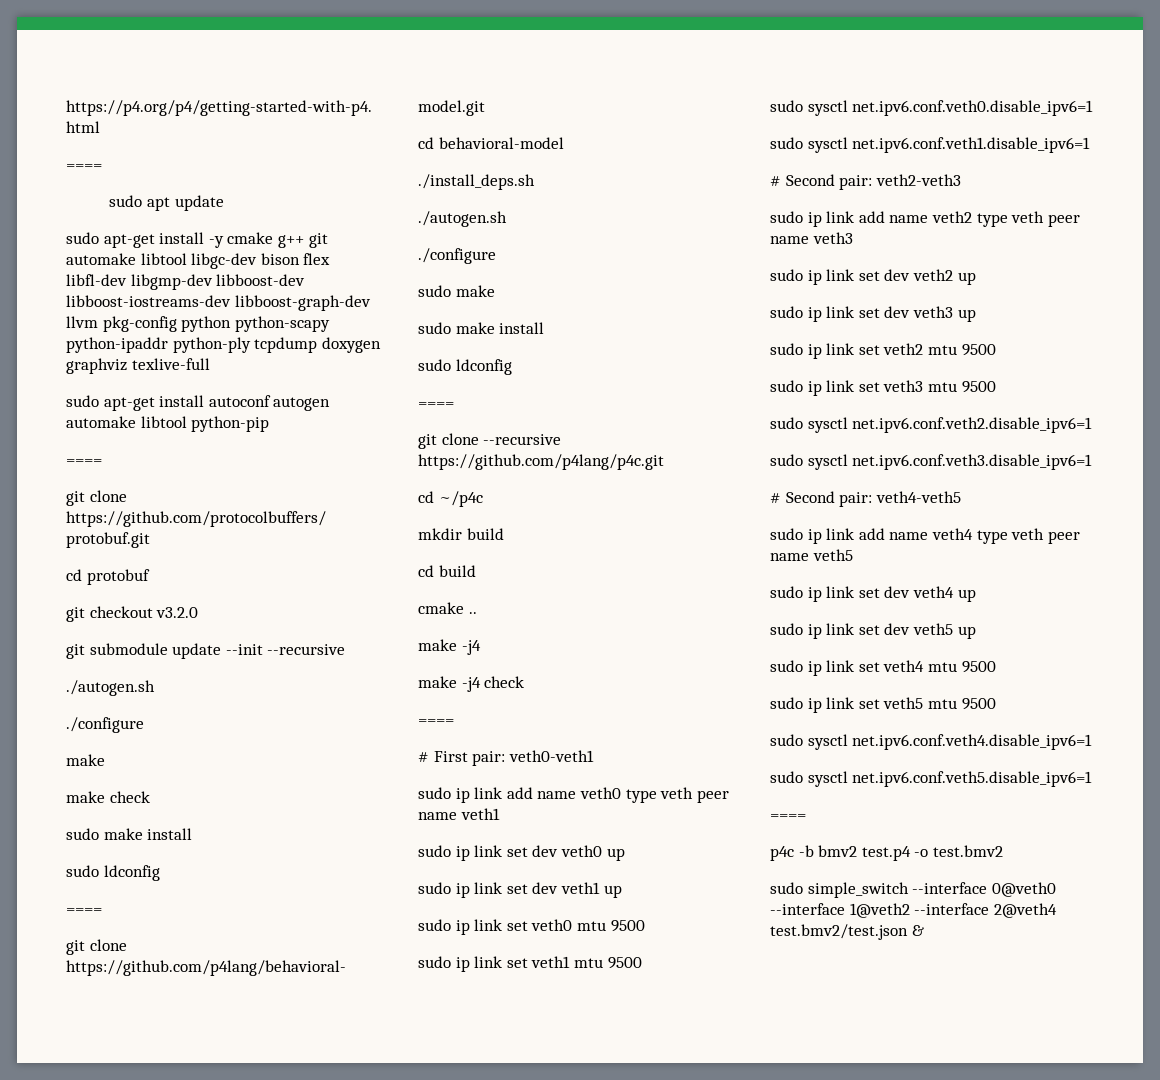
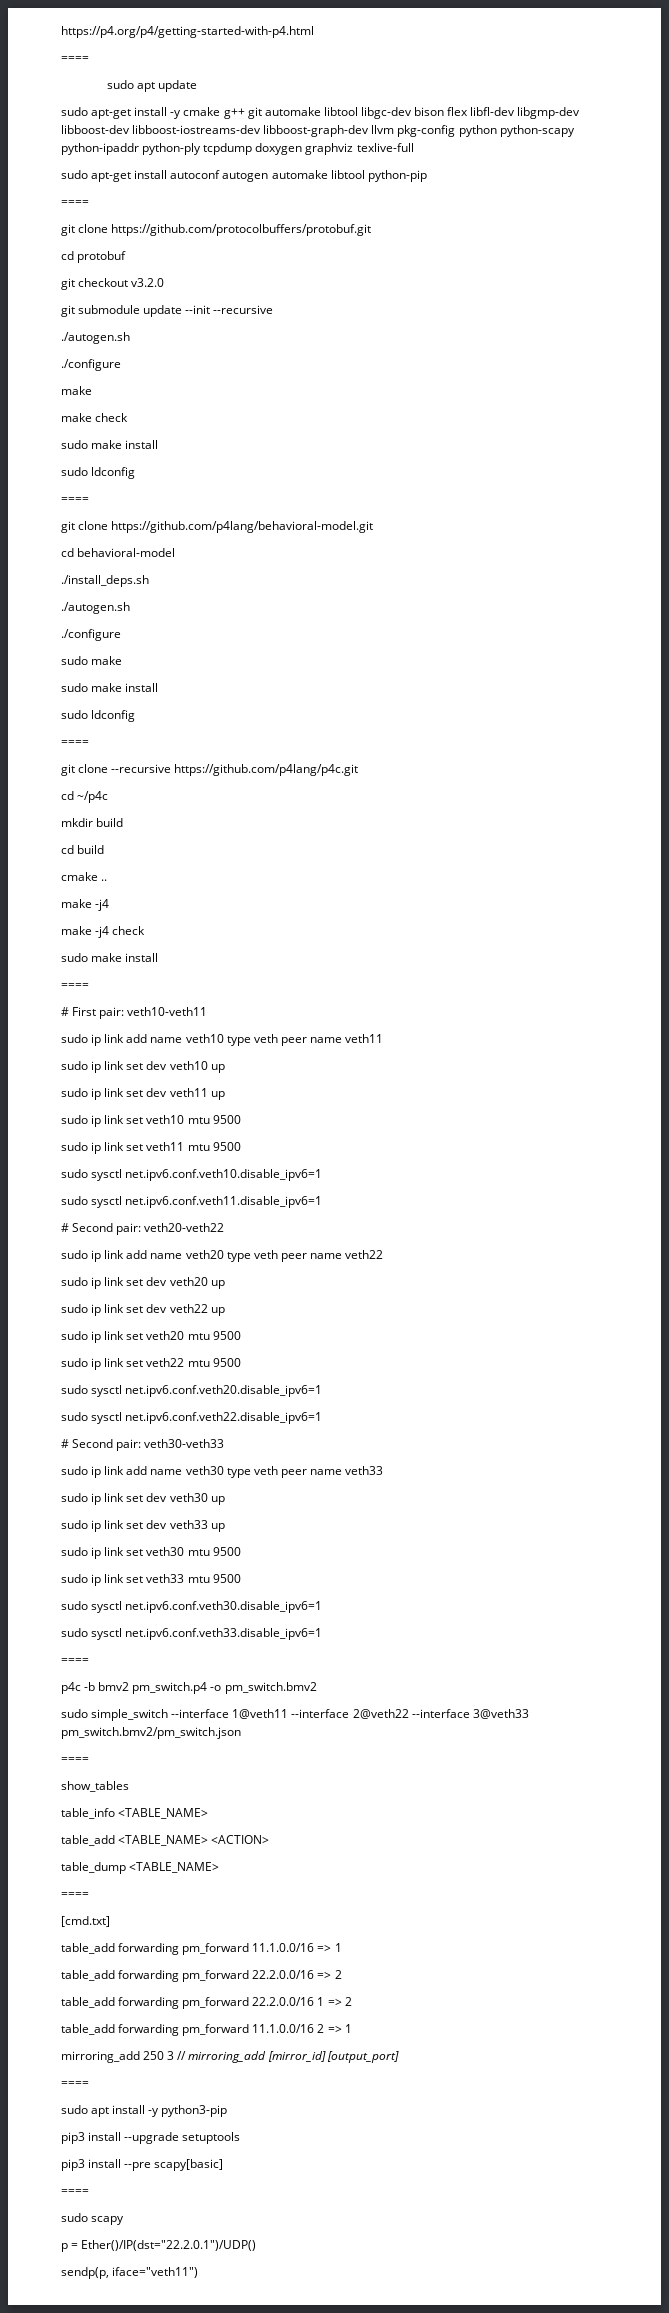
  make -j4 check
+ sudo make install
- # First pair: veth0-veth1
- sudo ip link add name veth0 type veth peer name veth1
- sudo ip link set dev veth0 up
- sudo ip link set dev veth1 up
- sudo ip link set veth0 mtu 9500
- sudo ip link set veth1 mtu 9500
- sudo sysctl net.ipv6.conf.veth0.disable_ipv6=1
- sudo sysctl net.ipv6.conf.veth1.disable_ipv6=1
- # Second pair: veth2-veth3
- sudo ip link add name veth2 type veth peer name veth3
- sudo ip link set dev veth2 up
- sudo ip link set dev veth3 up
- sudo ip link set veth2 mtu 9500
- sudo ip link set veth3 mtu 9500
- sudo sysctl net.ipv6.conf.veth2.disable_ipv6=1
- sudo sysctl net.ipv6.conf.veth3.disable_ipv6=1
- # Second pair: veth4-veth5
- sudo ip link add name veth4 type veth peer name veth5
- sudo ip link set dev veth4 up
- sudo ip link set dev veth5 up
- sudo ip link set veth4 mtu 9500
- sudo ip link set veth5 mtu 9500
- sudo sysctl net.ipv6.conf.veth4.disable_ipv6=1
- sudo sysctl net.ipv6.conf.veth5.disable_ipv6=1
+ # First pair: veth10-veth11
+ sudo ip link add name veth10 type veth peer name veth11
+ sudo ip link set dev veth10 up
+ sudo ip link set dev veth11 up
+ sudo ip link set veth10 mtu 9500
+ sudo ip link set veth11 mtu 9500
+ sudo sysctl net.ipv6.conf.veth10.disable_ipv6=1
+ sudo sysctl net.ipv6.conf.veth11.disable_ipv6=1
+ # Second pair: veth20-veth22
+ sudo ip link add name veth20 type veth peer name veth22
+ sudo ip link set dev veth20 up
+ sudo ip link set dev veth22 up
+ sudo ip link set veth20 mtu 9500
+ sudo ip link set veth22 mtu 9500
+ sudo sysctl net.ipv6.conf.veth20.disable_ipv6=1
+ sudo sysctl net.ipv6.conf.veth22.disable_ipv6=1
+ # Second pair: veth30-veth33
+ sudo ip link add name veth30 type veth peer name veth33
+ sudo ip link set dev veth30 up
+ sudo ip link set dev veth33 up
+ sudo ip link set veth30 mtu 9500
+ sudo ip link set veth33 mtu 9500
+ sudo sysctl net.ipv6.conf.veth30.disable_ipv6=1
+ sudo sysctl net.ipv6.conf.veth33.disable_ipv6=1
- p4c -b bmv2 test.p4 -o test.bmv2
+ p4c -b bmv2 pm_switch.p4 -o pm_switch.bmv2
- sudo simple_switch --interface 0@veth0 --interface 1@veth2 --interface 2@veth4 test.bmv2/test.json &
+ sudo simple_switch --interface 1@veth11 --interface 2@veth22 --interface 3@veth33 pm_switch.bmv2/pm_switch.json
+ ====
+ show_tables
+ table_info <TABLE_NAME>
+ table_add <TABLE_NAME> <ACTION>
+ table_dump <TABLE_NAME>
+ ====
+ [cmd.txt]
+ table_add forwarding pm_forward 11.1.0.0/16 => 1
+ table_add forwarding pm_forward 22.2.0.0/16 => 2
+ table_add forwarding pm_forward 22.2.0.0/16 1 => 2
+ table_add forwarding pm_forward 11.1.0.0/16 2 => 1
+ mirroring_add 250 3 // mirroring_add [mirror_id] [output_port]
+ ====
+ sudo apt install -y python3-pip
+ pip3 install --upgrade setuptools
+ pip3 install --pre scapy[basic]
+ ====
+ sudo scapy
+ p = Ether()/IP(dst="22.2.0.1")/UDP()
+ sendp(p, iface="veth11")

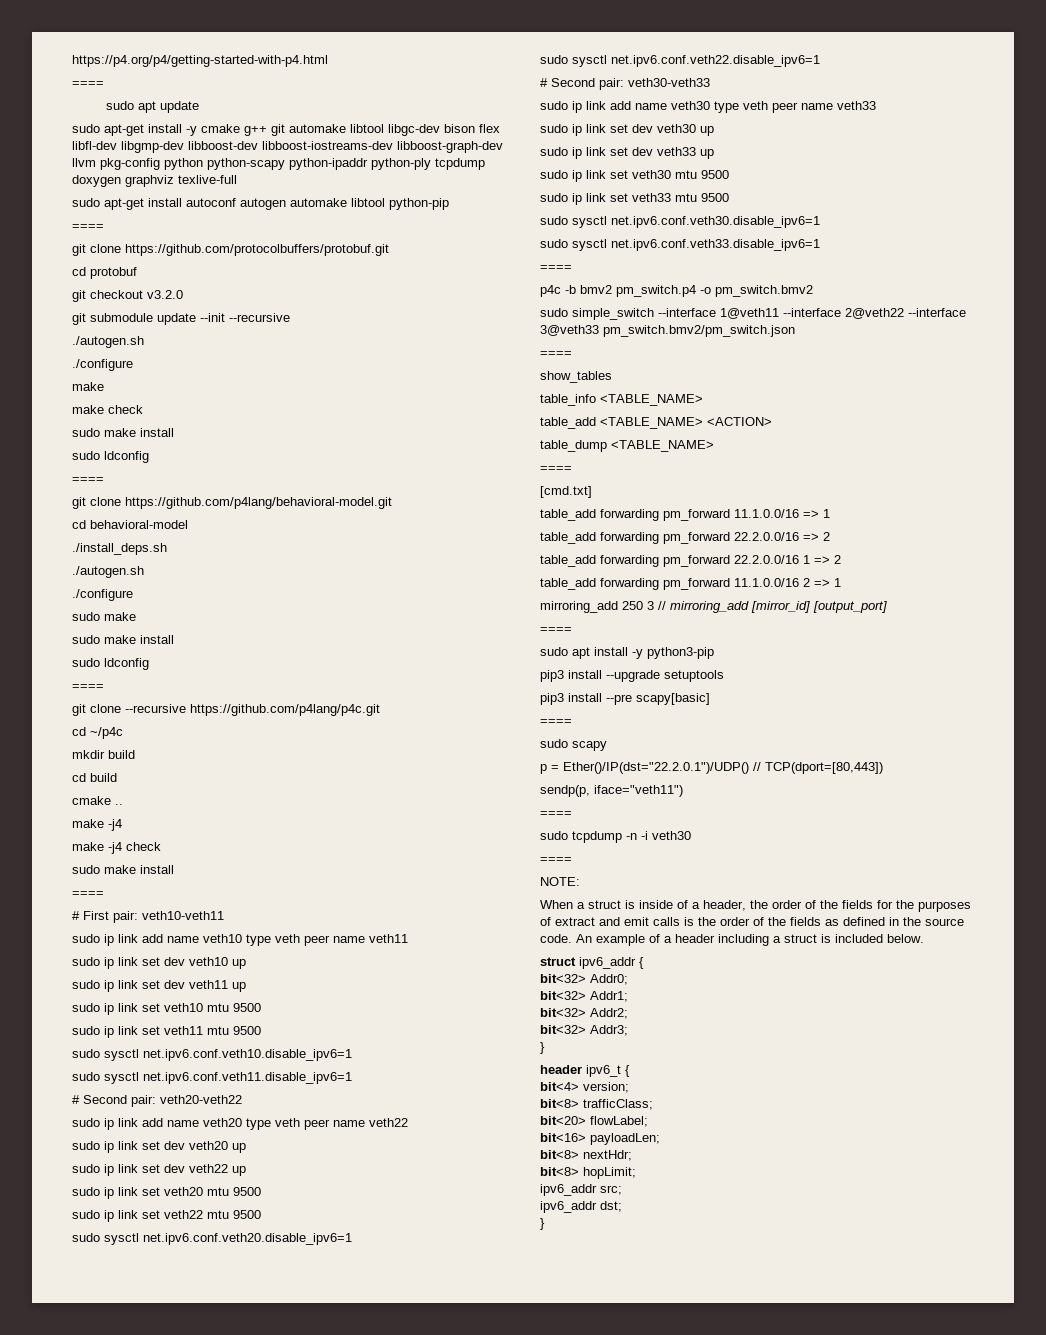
- p = Ether()/IP(dst="22.2.0.1")/UDP()
+ p = Ether()/IP(dst="22.2.0.1")/UDP() // TCP(dport=[80,443])
  sendp(p, iface="veth11")
+ ====
+ sudo tcpdump -n -i veth30
+ ====
+ NOTE:
+ When a struct is inside of a header, the order of the fields for the purposes of extract and emit calls is the order of the fields as defined in the source code. An example of a header including a struct is included below.
+ struct ipv6_addr {
+ bit<32> Addr0;
+ bit<32> Addr1;
+ bit<32> Addr2;
+ bit<32> Addr3;
+ }
+ header ipv6_t {
+ bit<4> version;
+ bit<8> trafficClass;
+ bit<20> flowLabel;
+ bit<16> payloadLen;
+ bit<8> nextHdr;
+ bit<8> hopLimit;
+ ipv6_addr src;
+ ipv6_addr dst;
+ }

